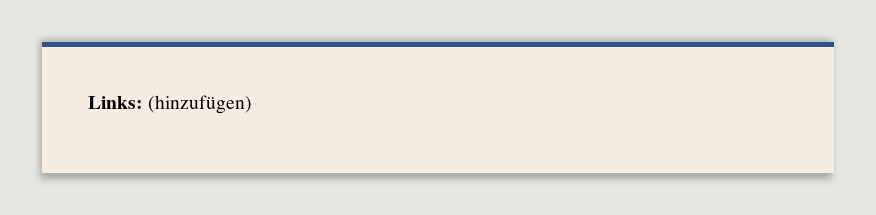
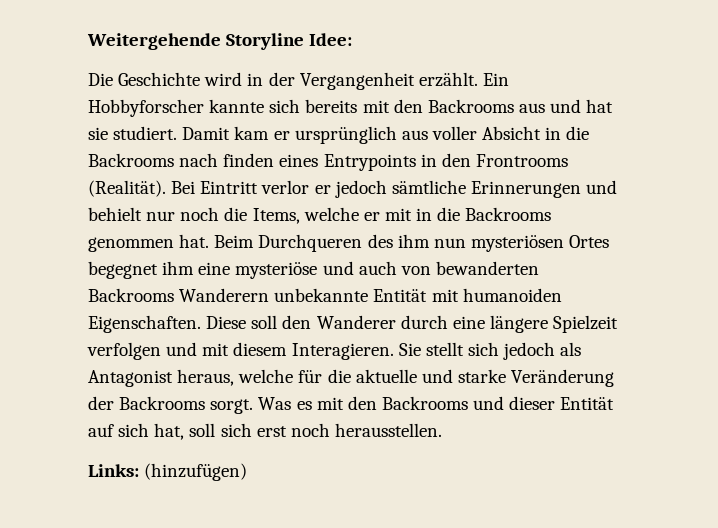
+ Weitergehende Storyline Idee:
+ Die Geschichte wird in der Vergangenheit erzählt. Ein Hobbyforscher kannte sich bereits mit den Backrooms aus und hat sie studiert. Damit kam er ursprünglich aus voller Absicht in die Backrooms nach finden eines Entrypoints in den Frontrooms (Realität). Bei Eintritt verlor er jedoch sämtliche Erinnerungen und behielt nur noch die Items, welche er mit in die Backrooms genommen hat. Beim Durchqueren des ihm nun mysteriösen Ortes begegnet ihm eine mysteriöse und auch von bewanderten Backrooms Wanderern unbekannte Entität mit humanoiden Eigenschaften. Diese soll den Wanderer durch eine längere Spielzeit verfolgen und mit diesem Interagieren. Sie stellt sich jedoch als Antagonist heraus, welche für die aktuelle und starke Veränderung der Backrooms sorgt. Was es mit den Backrooms und dieser Entität auf sich hat, soll sich erst noch herausstellen.

